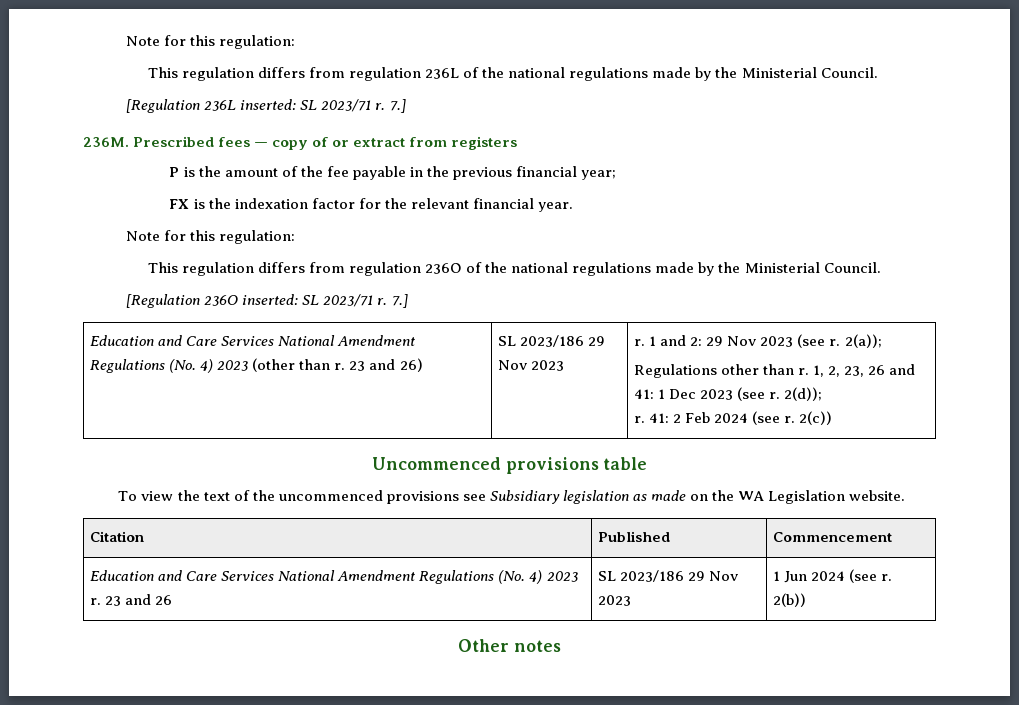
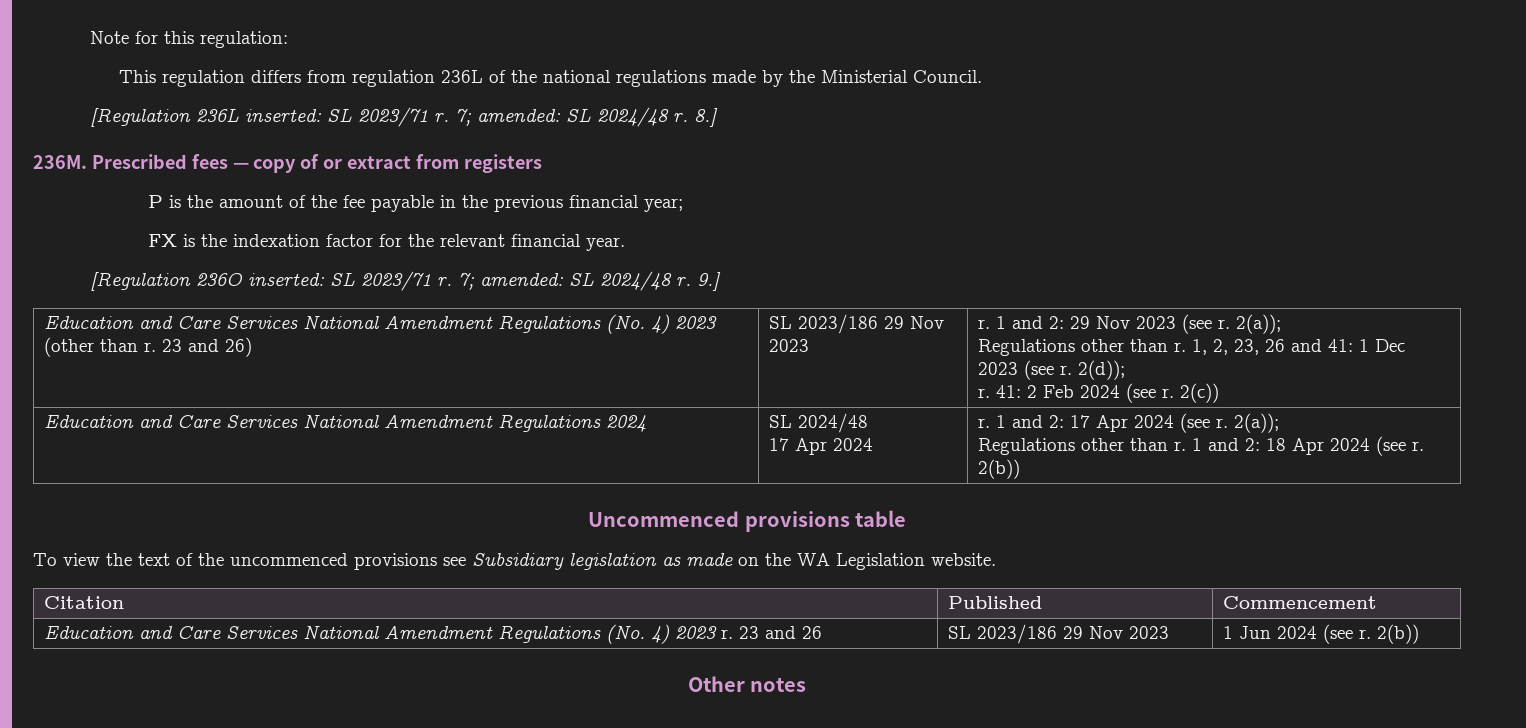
- [Regulation 236L inserted: SL 2023/71 r. 7.]
+ [Regulation 236L inserted: SL 2023/71 r. 7; amended: SL 2024/48 r. 8.]
  FX is the indexation factor for the relevant financial year.
- Note for this regulation:
- This regulation differs from regulation 236O of the national regulations made by the Ministerial Council.
- [Regulation 236O inserted: SL 2023/71 r. 7.]
+ [Regulation 236O inserted: SL 2023/71 r. 7; amended: SL 2024/48 r. 9.]
+ Education and Care Services National Amendment Regulations 2024 | SL 2024/48
+ 17 Apr 2024 | r. 1 and 2: 17 Apr 2024 (see r. 2(a));
+ Regulations other than r. 1 and 2: 18 Apr 2024 (see r. 2(b))

